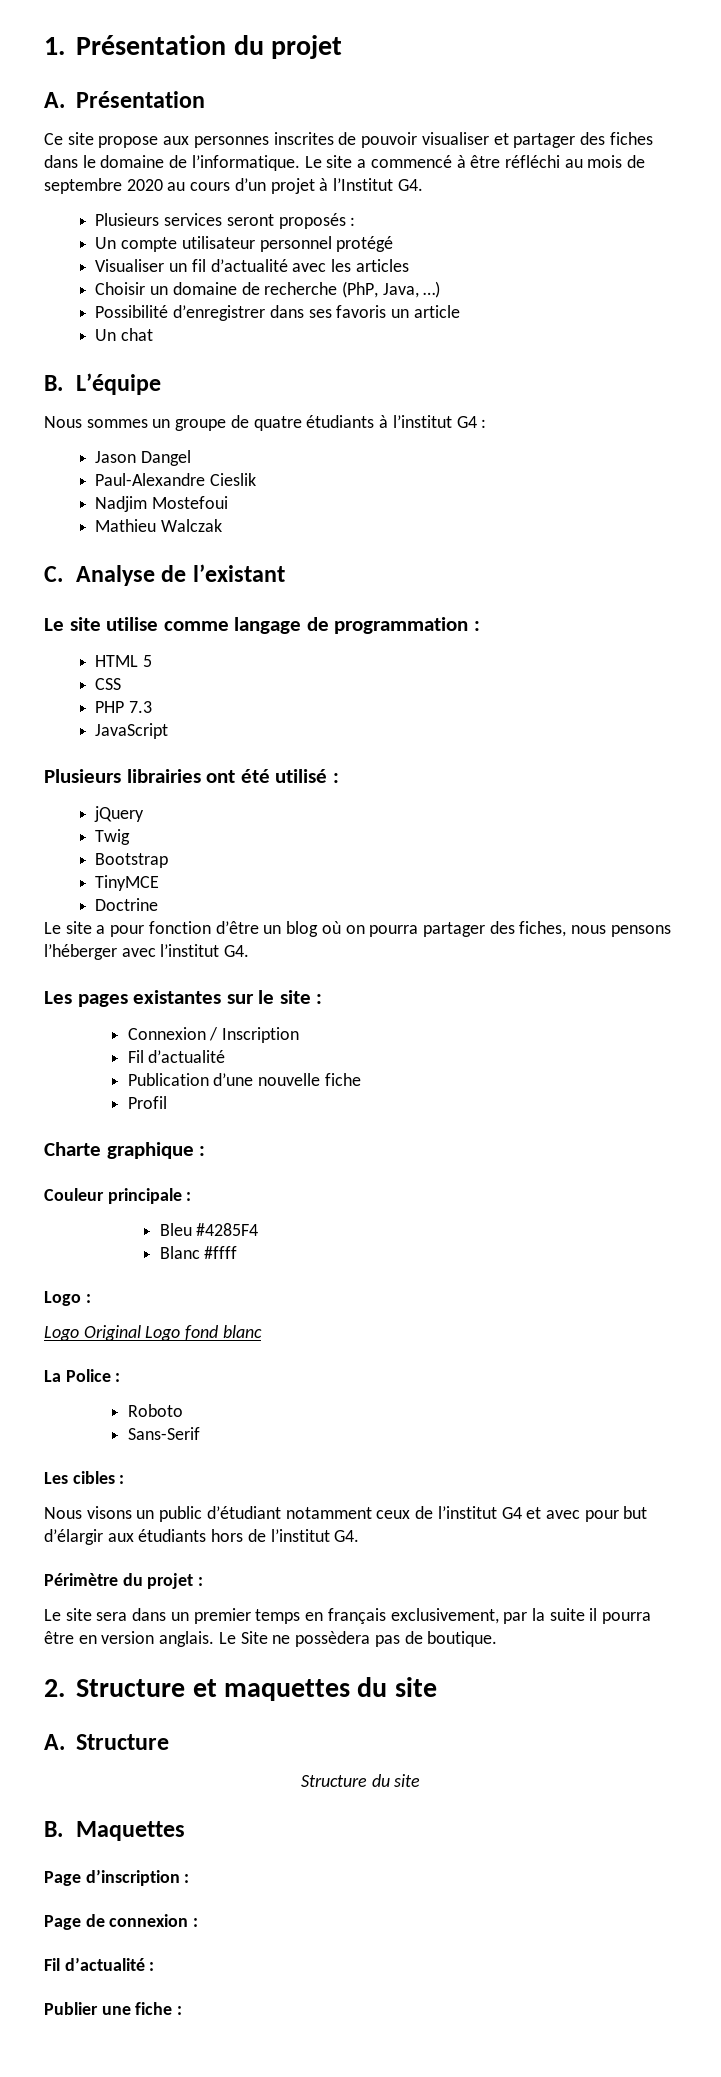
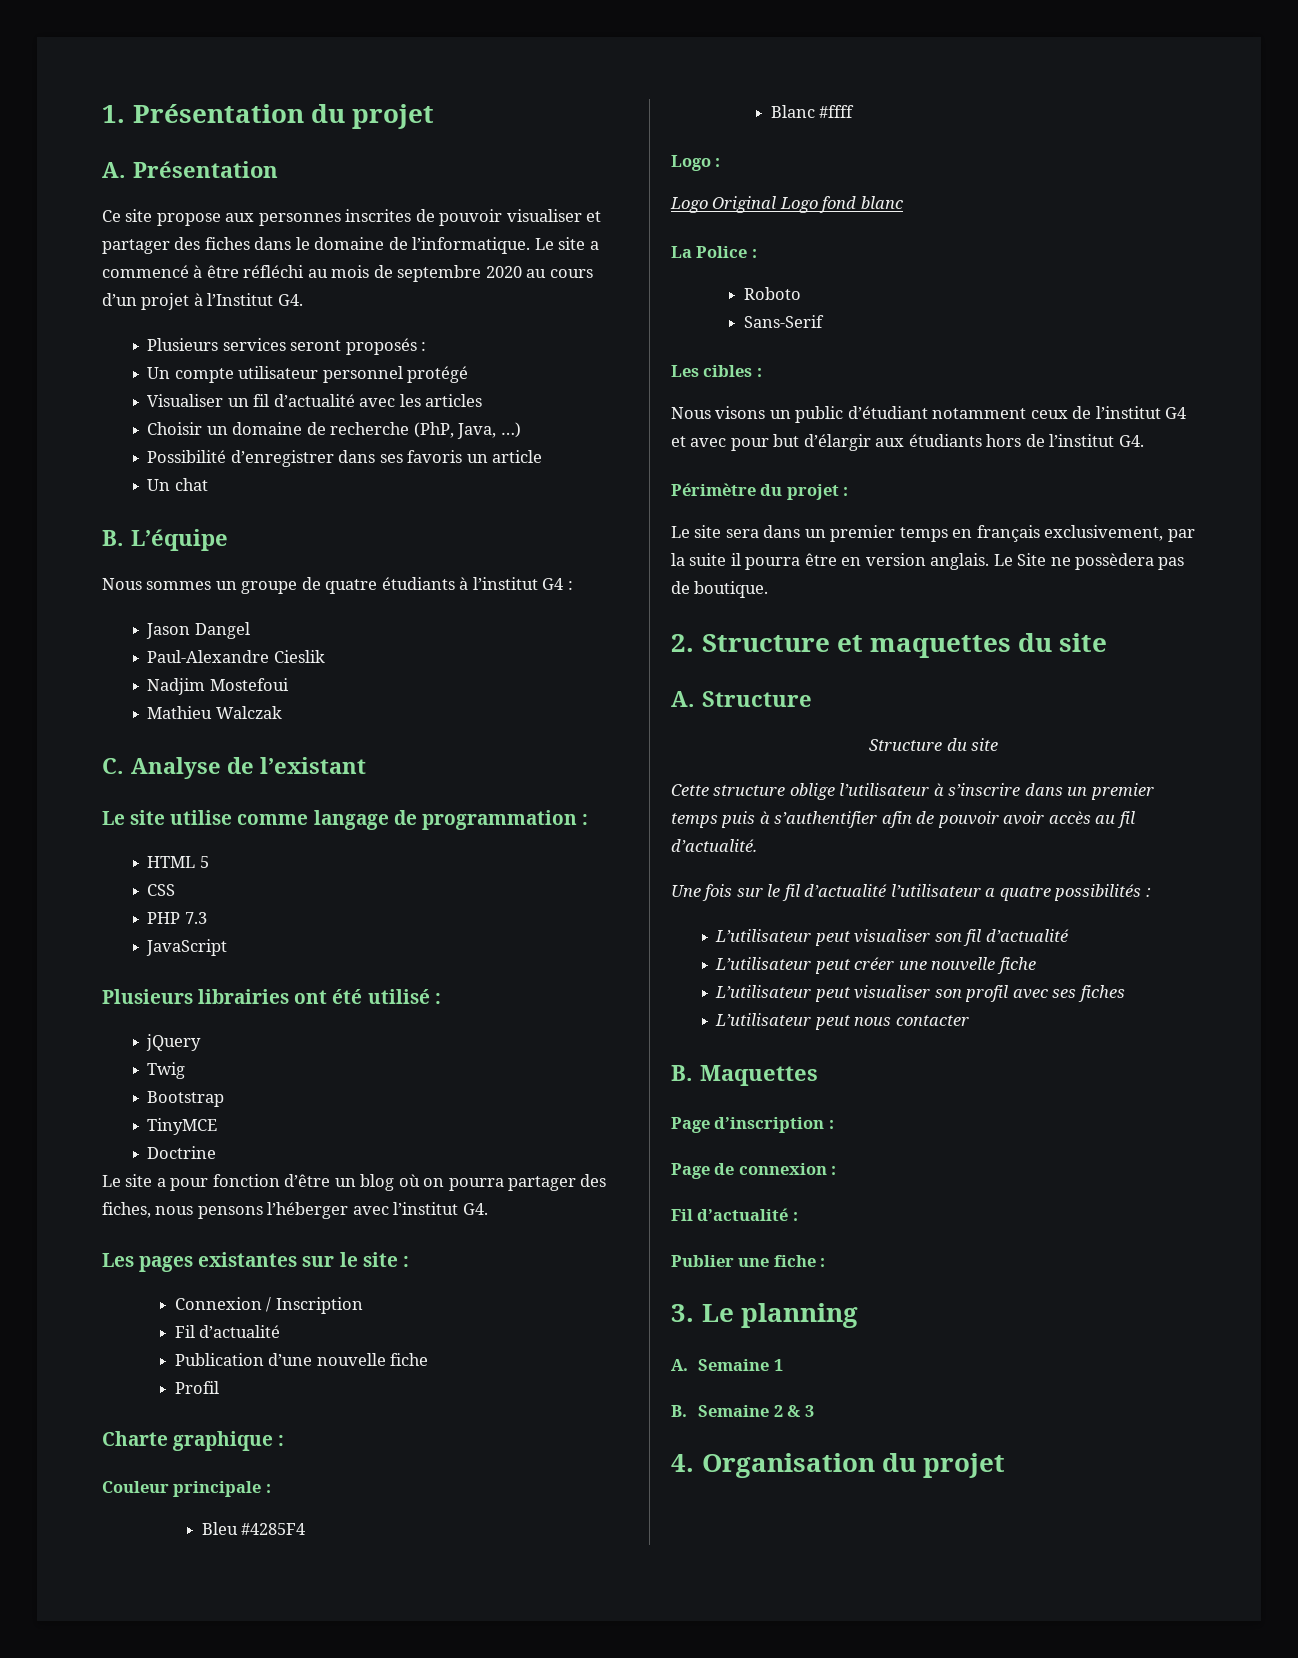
+ Cette structure oblige l’utilisateur à s’inscrire dans un premier temps puis à s’authentifier afin de pouvoir avoir accès au fil d’actualité.
+ Une fois sur le fil d’actualité l’utilisateur a quatre possibilités :
+ L’utilisateur peut visualiser son fil d’actualité
+ L’utilisateur peut créer une nouvelle fiche
+ L’utilisateur peut visualiser son profil avec ses fiches
+ L’utilisateur peut nous contacter
+ 3. Le planning
+ A. Semaine 1
+ B. Semaine 2 & 3
+ 4. Organisation du projet

